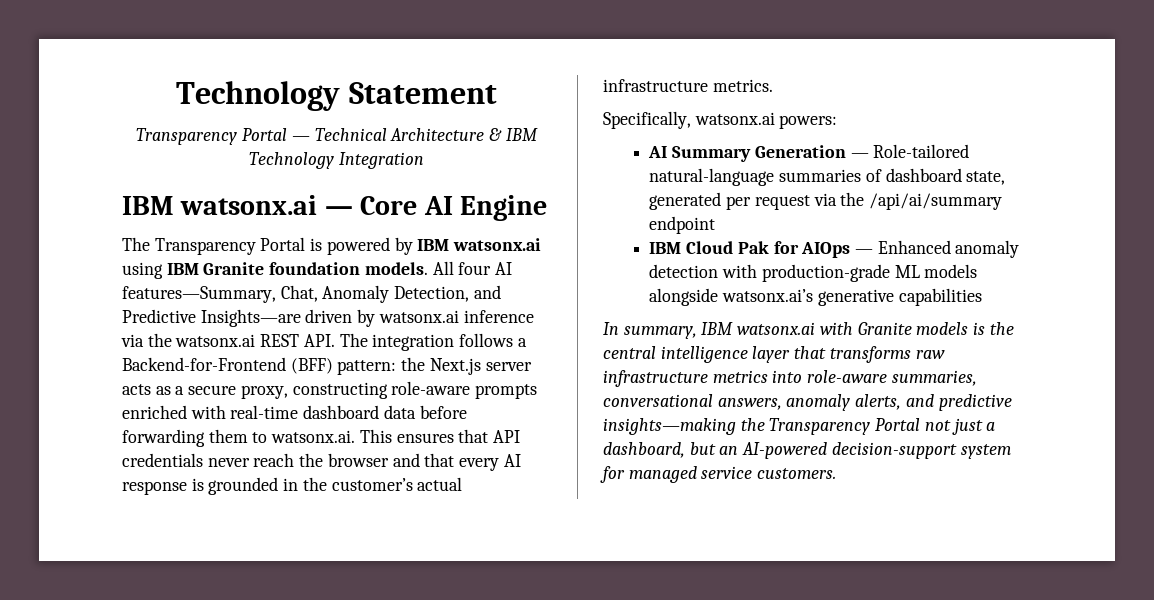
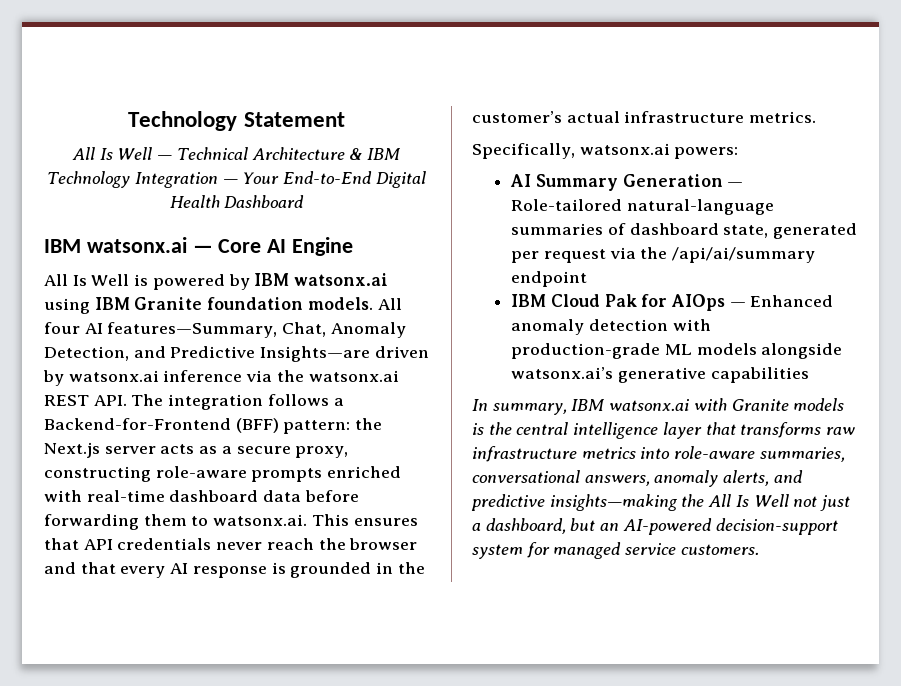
- Transparency Portal — Technical Architecture & IBM Technology Integration
+ All Is Well — Technical Architecture & IBM Technology Integration — Your End-to-End Digital Health Dashboard
- The Transparency Portal is powered by IBM watsonx.ai using IBM Granite foundation models.
+ All Is Well is powered by IBM watsonx.ai using IBM Granite foundation models.
- In summary, IBM watsonx.ai with Granite models is the central intelligence layer that transforms raw infrastructure metrics into role-aware summaries, conversational answers, anomaly alerts, and predictive insights—making the Transparency Portal not just a dashboard, but an AI-powered decision-support system for managed service customers.
+ In summary, IBM watsonx.ai with Granite models is the central intelligence layer that transforms raw infrastructure metrics into role-aware summaries, conversational answers, anomaly alerts, and predictive insights—making the All Is Well not just a dashboard, but an AI-powered decision-support system for managed service customers.

